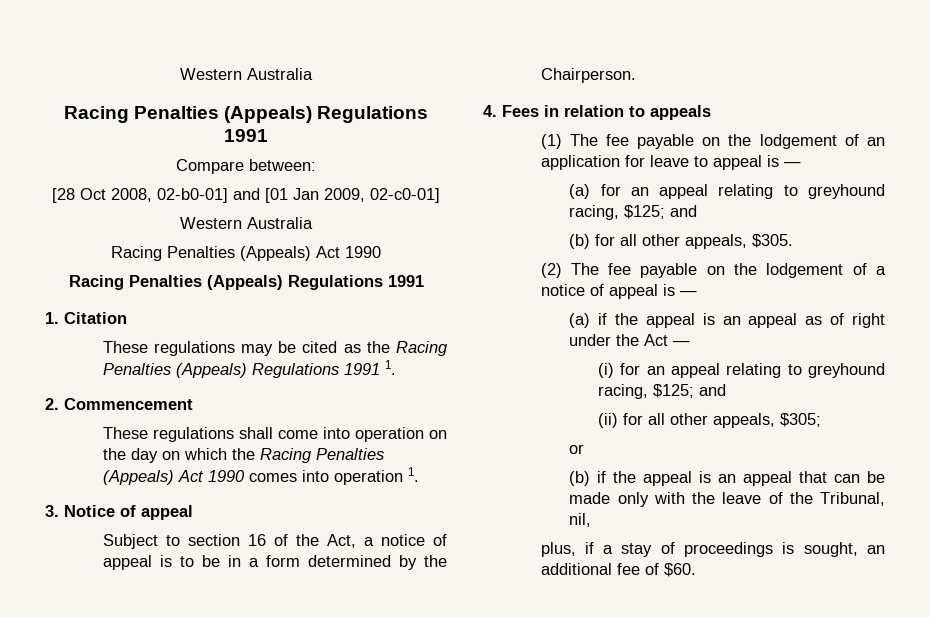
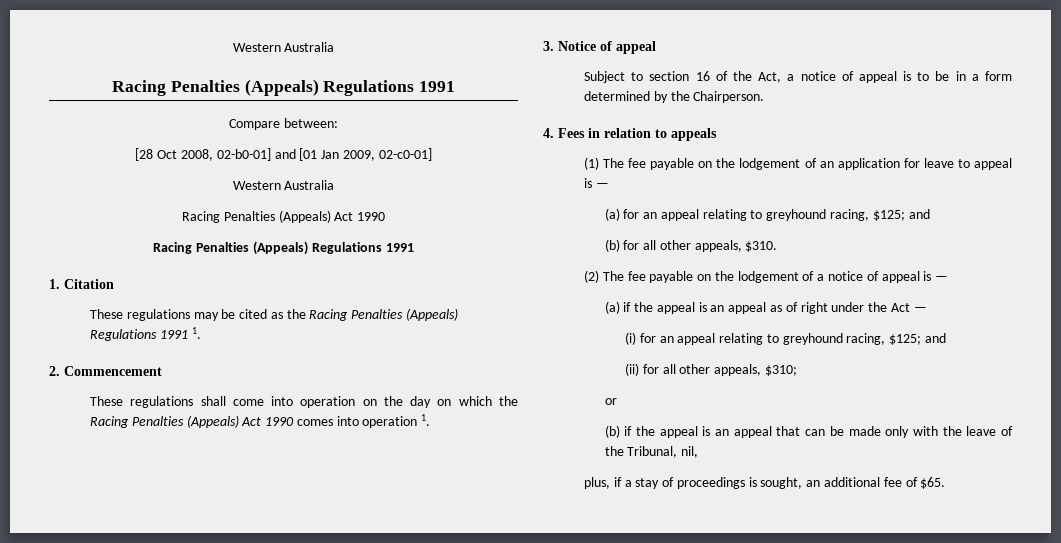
- (b) for all other appeals, $305.
+ (b) for all other appeals, $310.
- (ii) for all other appeals, $305;
+ (ii) for all other appeals, $310;
- plus, if a stay of proceedings is sought, an additional fee of $60.
+ plus, if a stay of proceedings is sought, an additional fee of $65.

